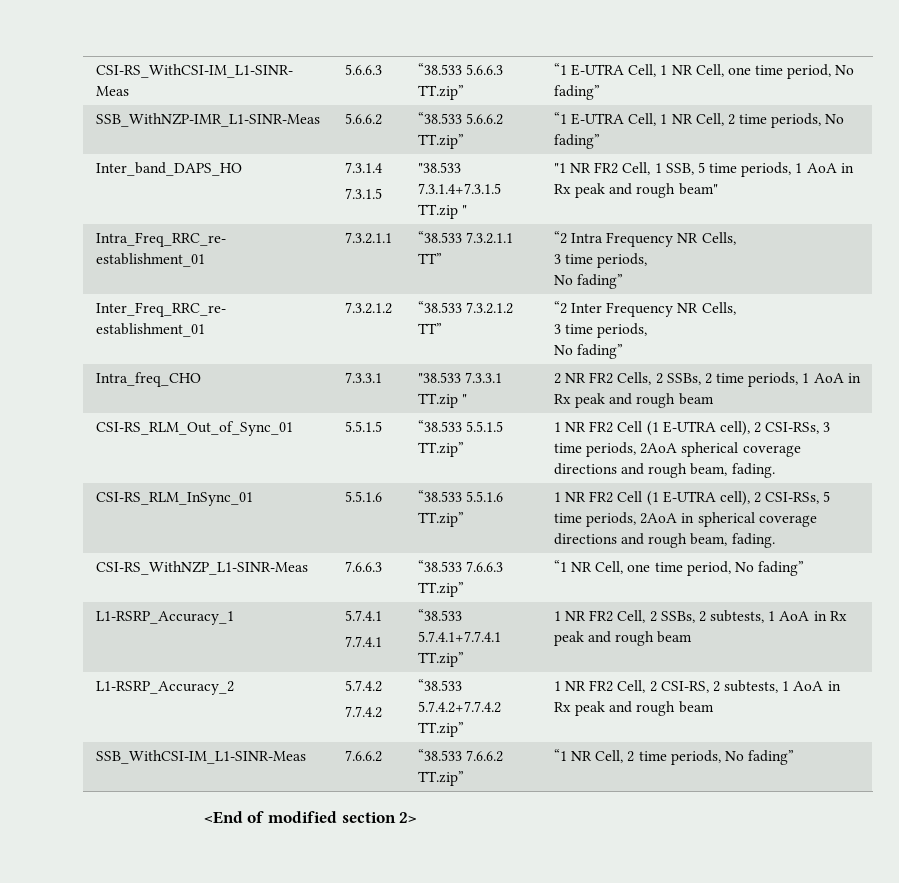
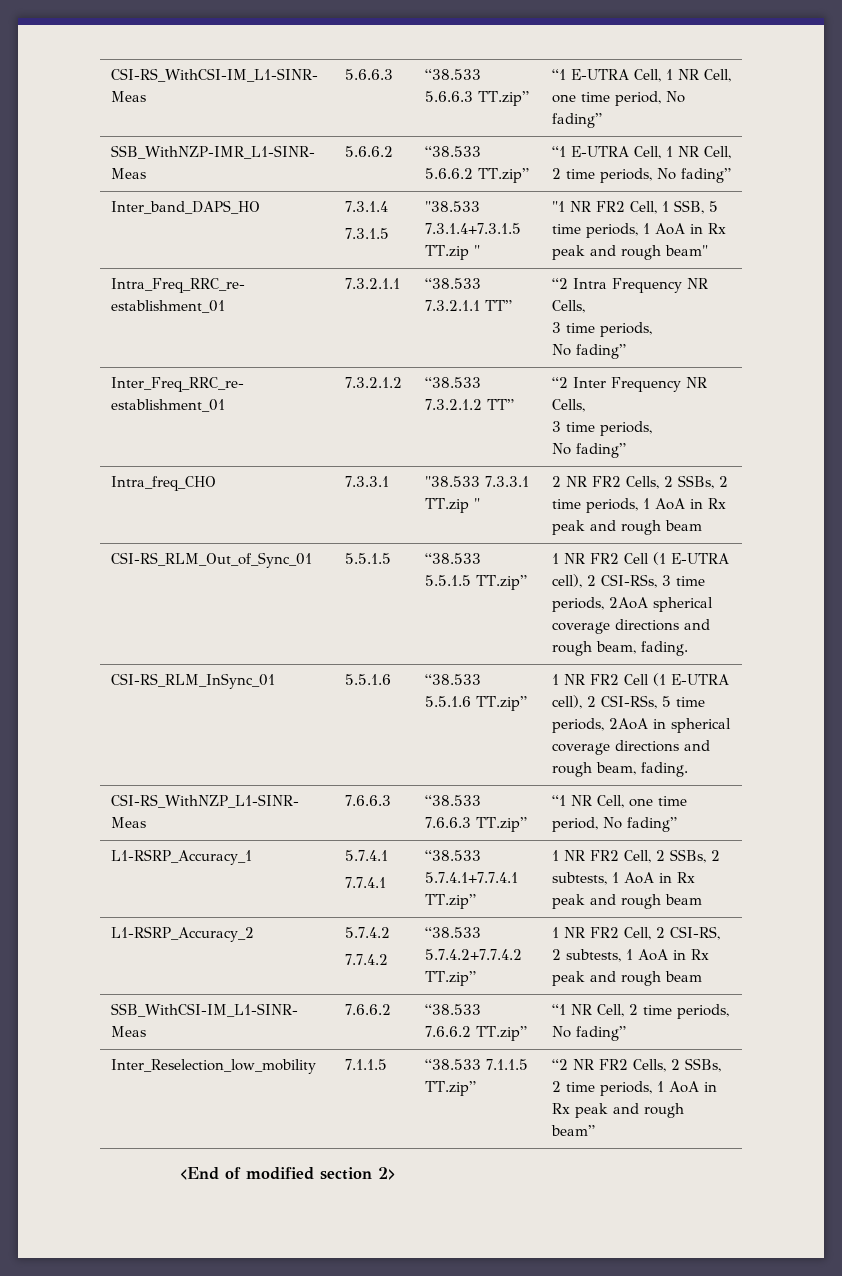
+ Inter_Reselection_low_mobility | 7.1.1.5 | “38.533 7.1.1.5 TT.zip” | “2 NR FR2 Cells, 2 SSBs, 2 time periods, 1 AoA in Rx peak and rough beam”

